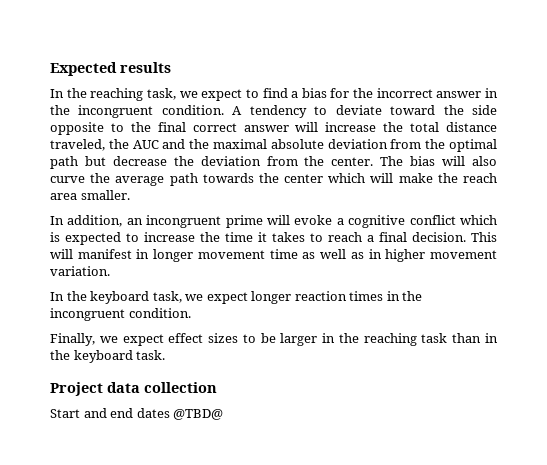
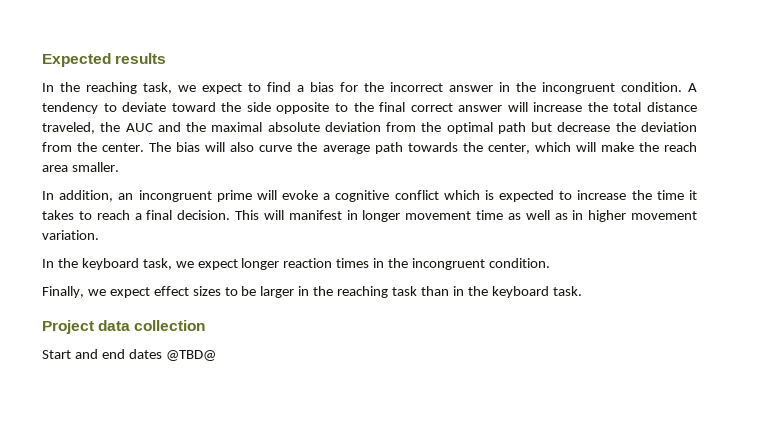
- The bias will also curve the average path towards the center which will make the reach area smaller.
+ The bias will also curve the average path towards the center, which will make the reach area smaller.

